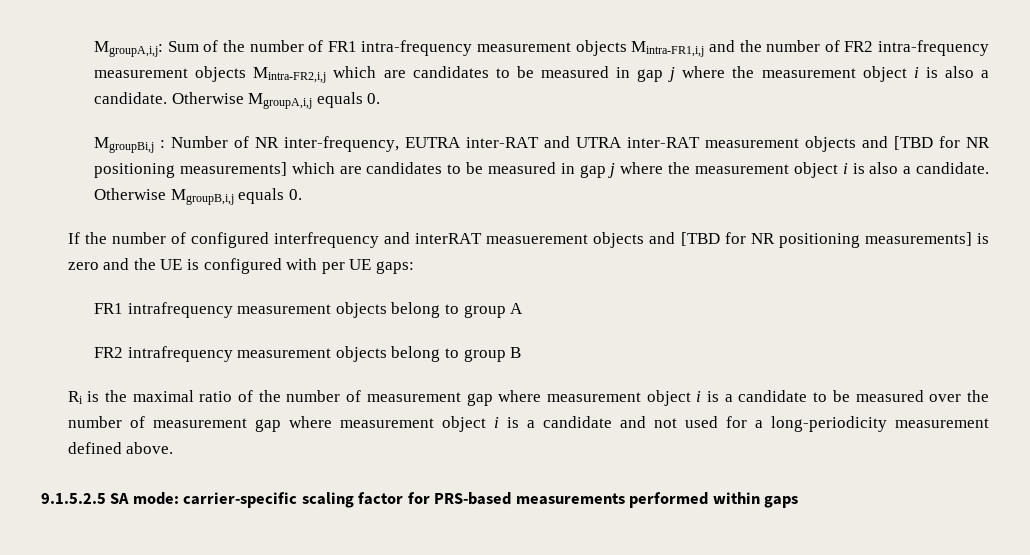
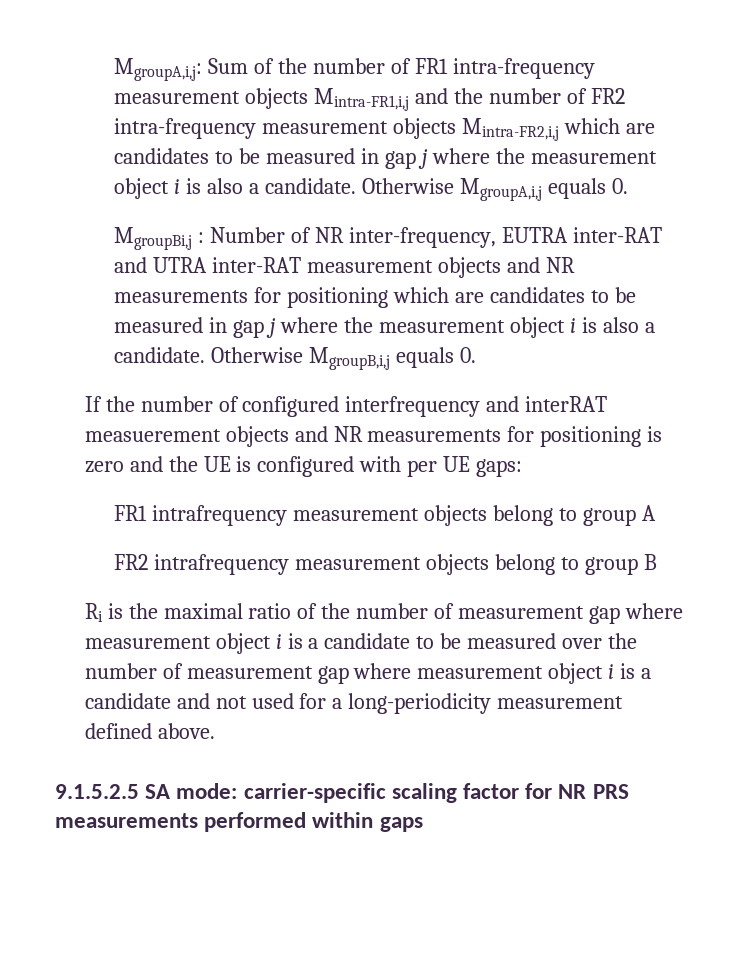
- MgroupBi,j : Number of NR inter-frequency, EUTRA inter-RAT and UTRA inter-RAT measurement objects and [TBD for NR positioning measurements] which are candidates to be measured in gap j where the measurement object i is also a candidate.
+ MgroupBi,j : Number of NR inter-frequency, EUTRA inter-RAT and UTRA inter-RAT measurement objects and NR measurements for positioning which are candidates to be measured in gap j where the measurement object i is also a candidate.
- If the number of configured interfrequency and interRAT measuerement objects and [TBD for NR positioning measurements] is zero and the UE is configured with per UE gaps:
+ If the number of configured interfrequency and interRAT measuerement objects and NR measurements for positioning is zero and the UE is configured with per UE gaps:
- 9.1.5.2.5 SA mode: carrier-specific scaling factor for PRS-based measurements performed within gaps
+ 9.1.5.2.5 SA mode: carrier-specific scaling factor for NR PRS measurements performed within gaps

